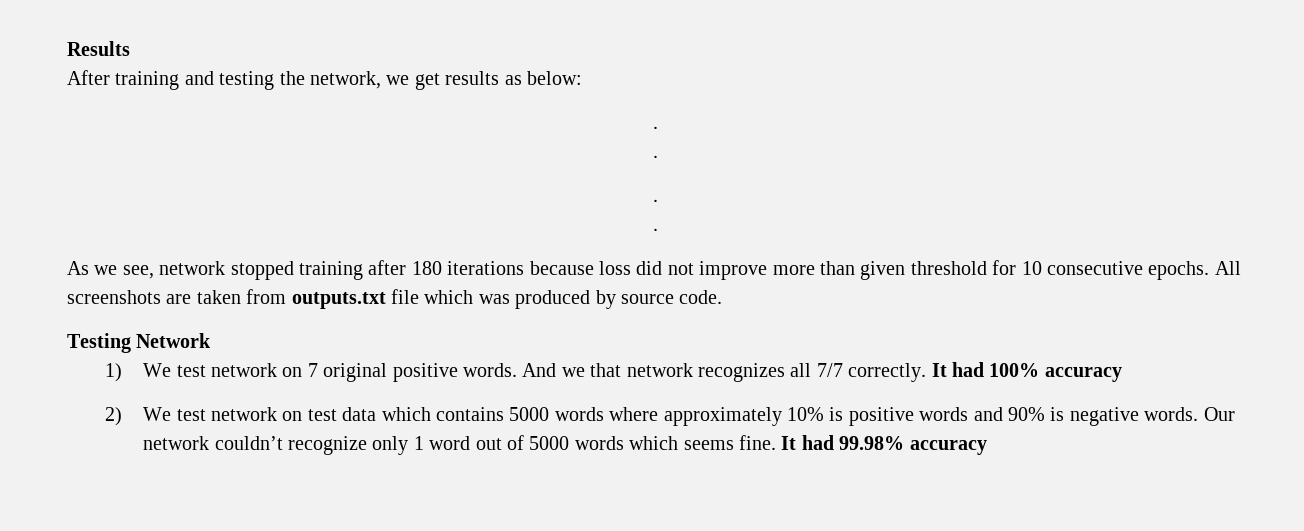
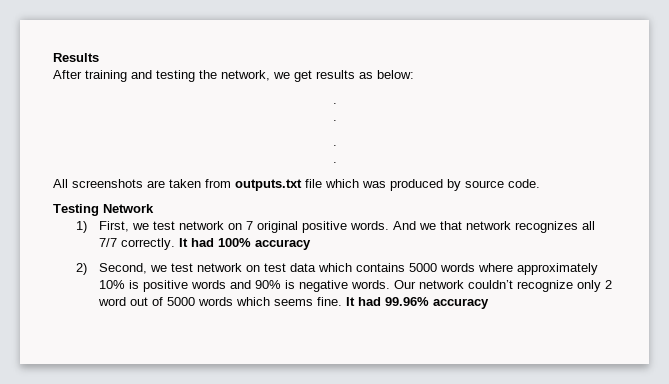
- As we see, network stopped training after 180 iterations because loss did not improve more than given threshold for 10 consecutive epochs.
- 1) We test network on 7 original positive words.
+ 1) First, we test network on 7 original positive words.
- 2) We test network on test data which contains 5000 words where approximately 10% is positive words and 90% is negative words.
+ 2) Second, we test network on test data which contains 5000 words where approximately 10% is positive words and 90% is negative words.
- Our network couldn’t recognize only 1 word out of 5000 words which seems fine.
+ Our network couldn’t recognize only 2 word out of 5000 words which seems fine.
- It had 99.98% accuracy
+ It had 99.96% accuracy

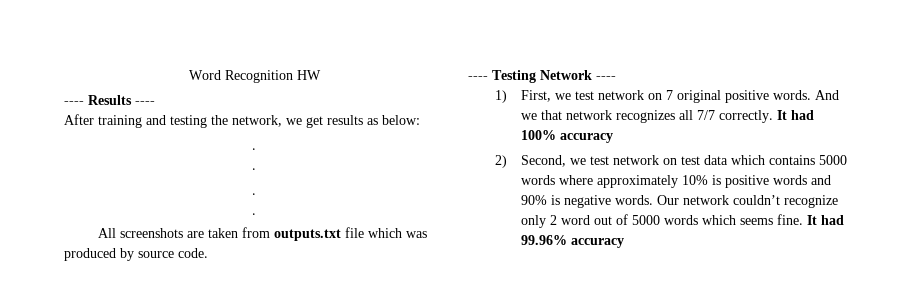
- Results
+ Word Recognition HW
+ ---- Results ----
- Testing Network
+ ---- Testing Network ----

